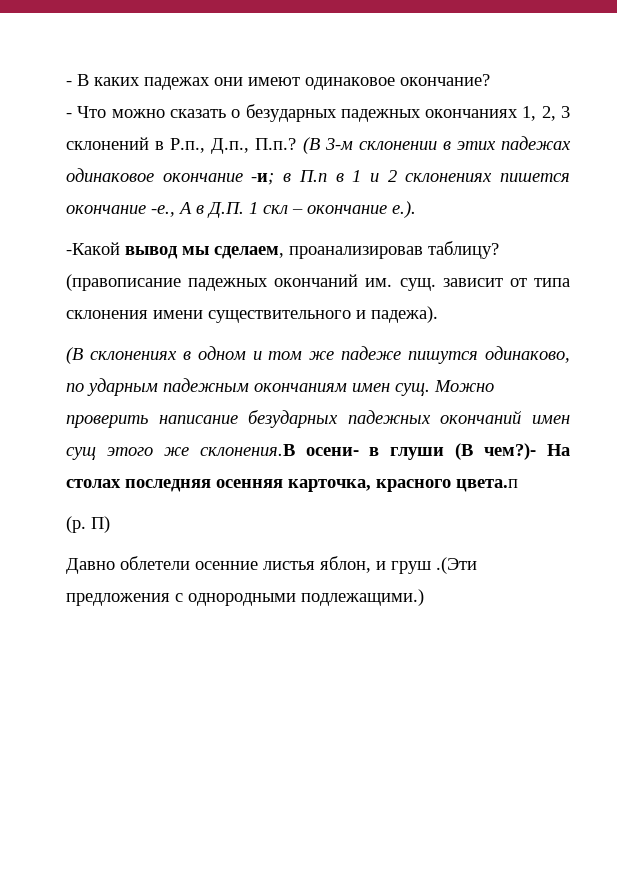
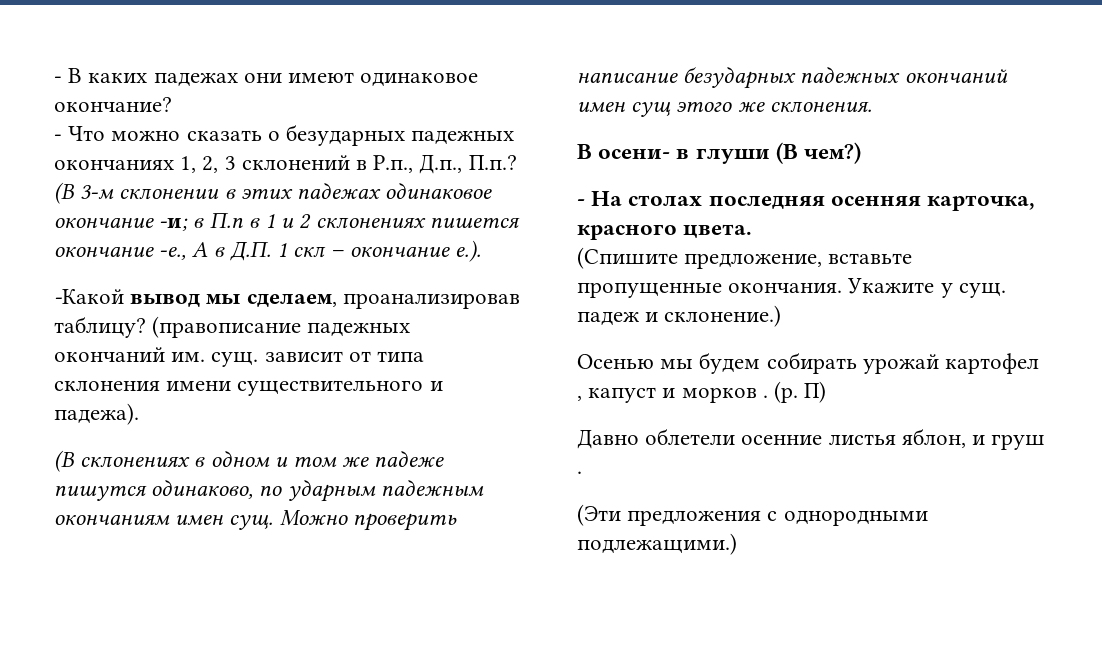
- Можно проверить написание безударных падежных окончаний имен сущ этого же склонения.В осени- в глуши (В чем?)- На столах последняя осенняя карточка, красного цвета.п
- (р.
+ Можно проверить написание безударных падежных окончаний имен сущ этого же склонения.
+ В осени- в глуши (В чем?)
+ - На столах последняя осенняя карточка, красного цвета.
+ (Спишите предложение, вставьте пропущенные окончания. Укажите у сущ. падеж и склонение.)
+ Осенью мы будем собирать урожай картофел , капуст и морков . (р.
- Давно облетели осенние листья яблон, и груш .(Эти предложения с однородными подлежащими.)
+ Давно облетели осенние листья яблон, и груш .
+ (Эти предложения с однородными подлежащими.)

